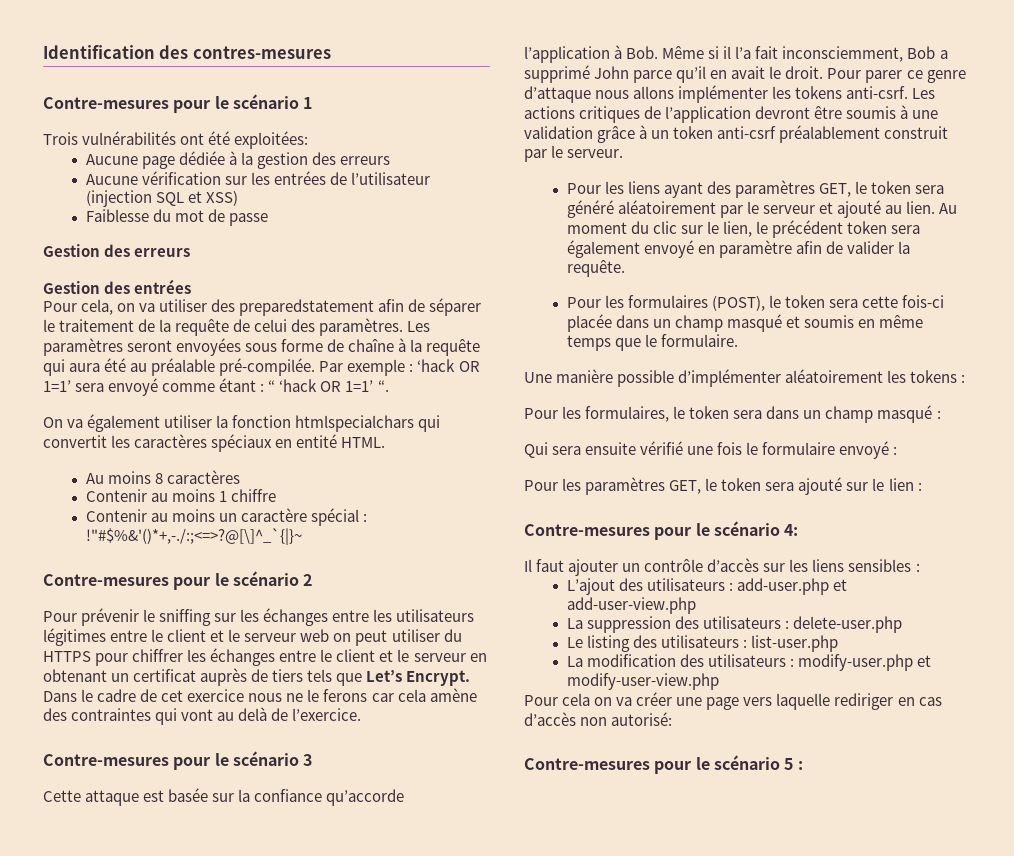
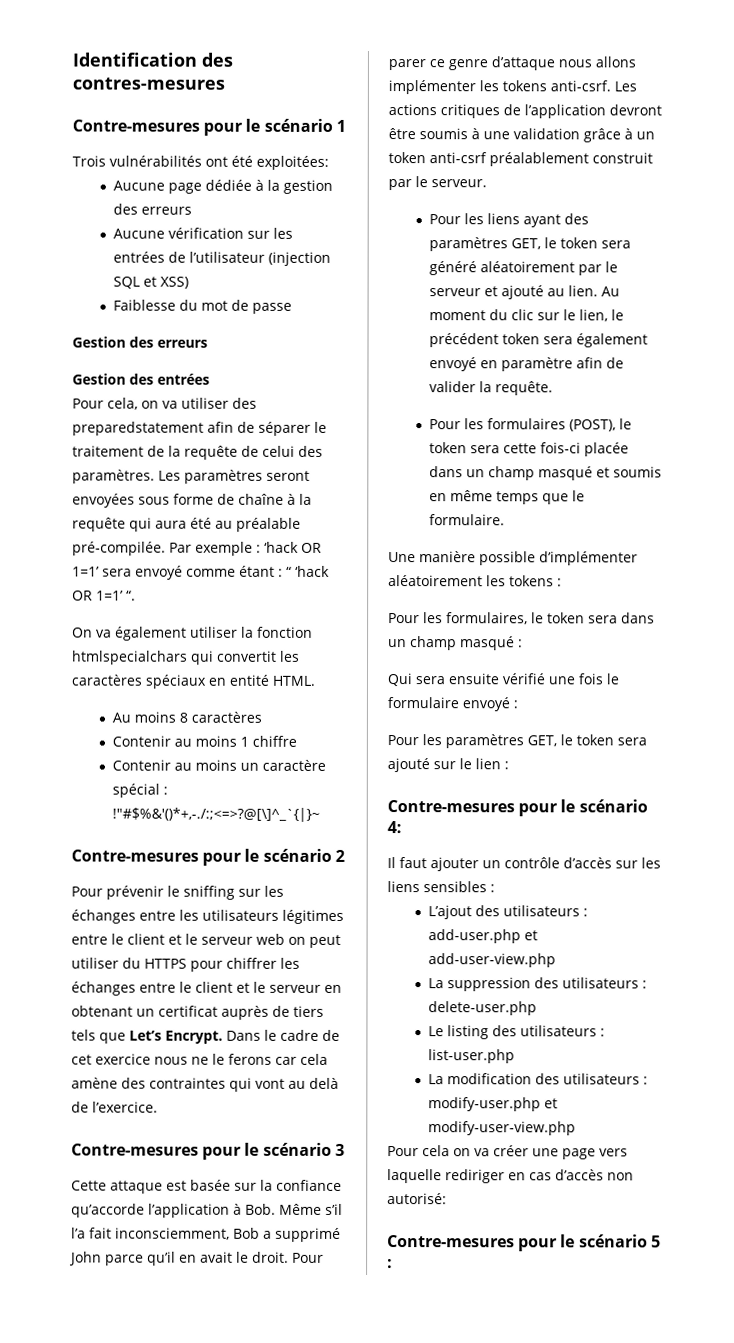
- Cette attaque est basée sur la confiance qu’accorde l’application à Bob. Même si il l’a fait inconsciemment, Bob a supprimé John parce qu’il en avait le droit.
+ Cette attaque est basée sur la confiance qu’accorde l’application à Bob. Même s’il l’a fait inconsciemment, Bob a supprimé John parce qu’il en avait le droit.

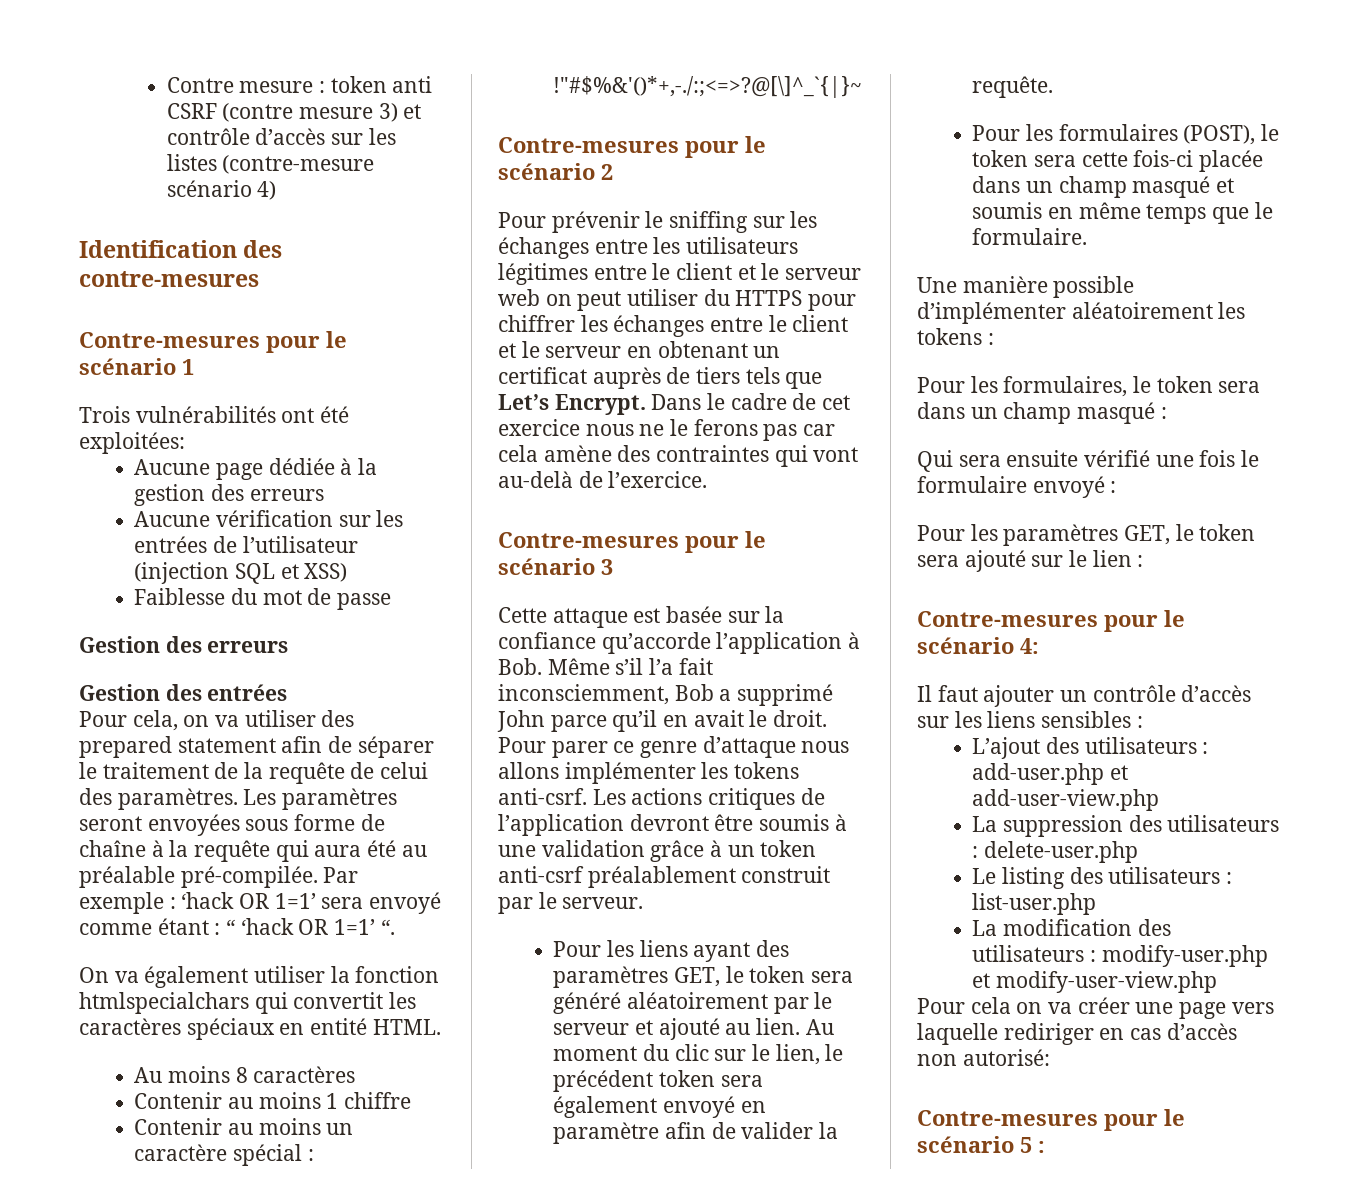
+ Contre mesure : token anti CSRF (contre mesure 3) et contrôle d’accès sur les listes (contre-mesure scénario 4)
- Identification des contres-mesures
+ Identification des contre-mesures
- Pour cela, on va utiliser des preparedstatement afin de séparer le traitement de la requête de celui des paramètres.
+ Pour cela, on va utiliser des prepared statement afin de séparer le traitement de la requête de celui des paramètres.
- Dans le cadre de cet exercice nous ne le ferons car cela amène des contraintes qui vont au delà de l’exercice.
+ Dans le cadre de cet exercice nous ne le ferons pas car cela amène des contraintes qui vont au-delà de l’exercice.

